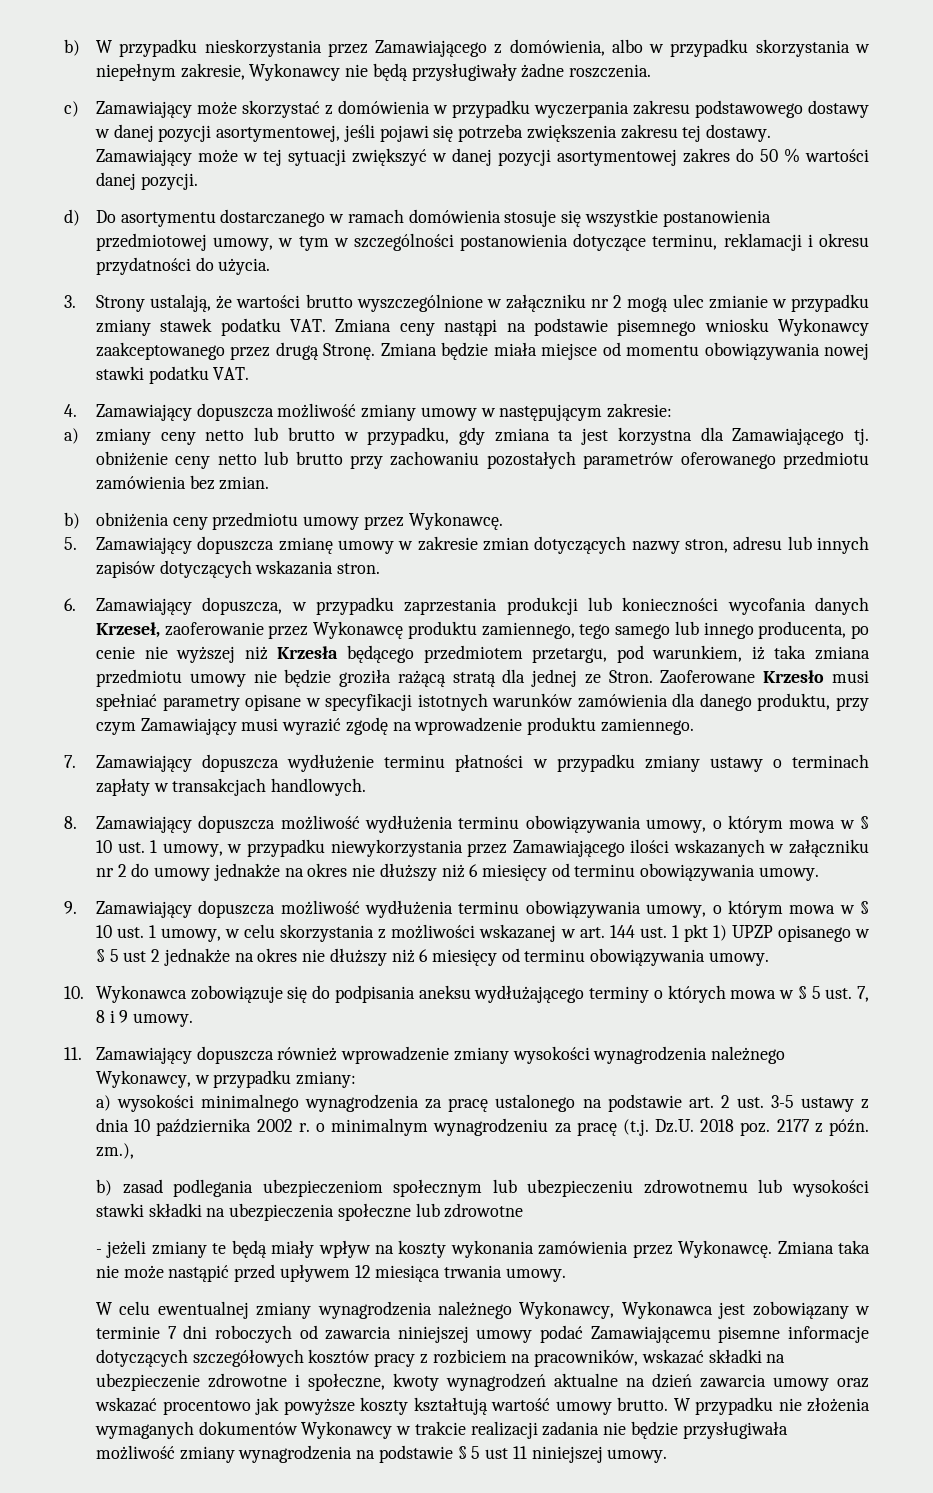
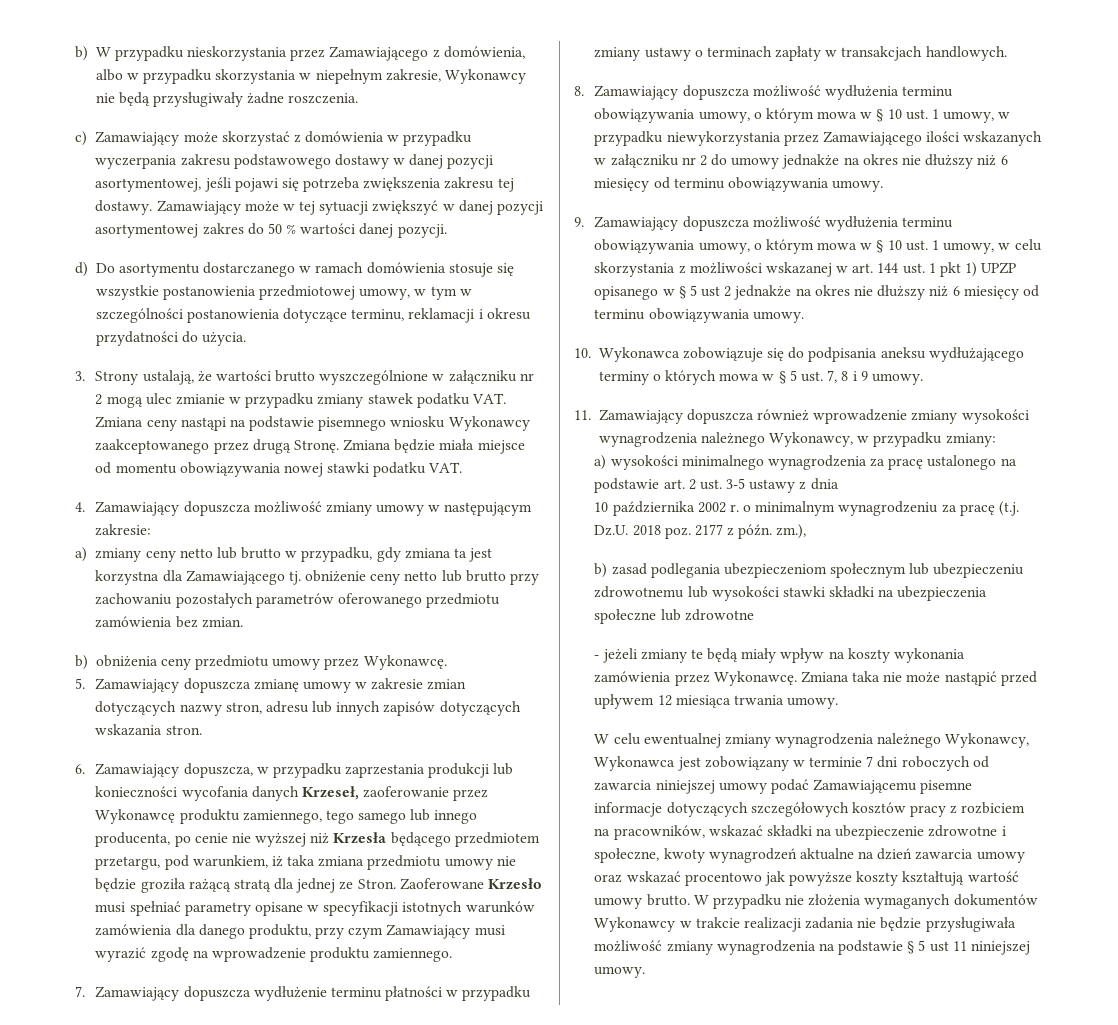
- a) wysokości minimalnego wynagrodzenia za pracę ustalonego na podstawie art. 2 ust. 3-5 ustawy z dnia 10 października 2002 r. o minimalnym wynagrodzeniu za pracę (t.j. Dz.U. 2018 poz. 2177 z późn. zm.),
+ a) wysokości minimalnego wynagrodzenia za pracę ustalonego na podstawie art. 2 ust. 3-5 ustawy z dnia
+ 10 października 2002 r. o minimalnym wynagrodzeniu za pracę (t.j. Dz.U. 2018 poz. 2177 z późn. zm.),

